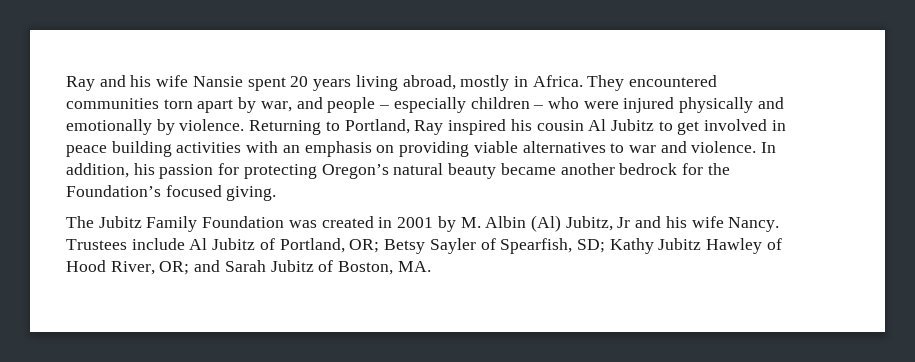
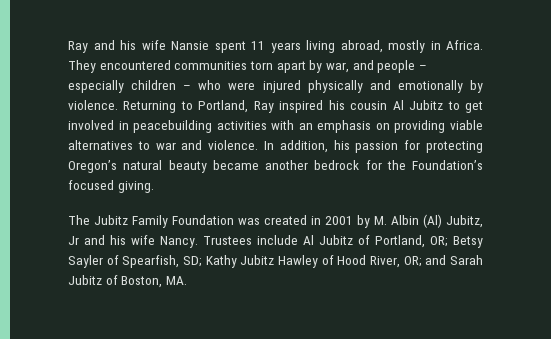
- Ray and his wife Nansie spent 20 years living abroad, mostly in Africa.
+ Ray and his wife Nansie spent 11 years living abroad, mostly in Africa.
- Returning to Portland, Ray inspired his cousin Al Jubitz to get involved in peace building activities with an emphasis on providing viable alternatives to war and violence.
+ Returning to Portland, Ray inspired his cousin Al Jubitz to get involved in peacebuilding activities with an emphasis on providing viable alternatives to war and violence.

